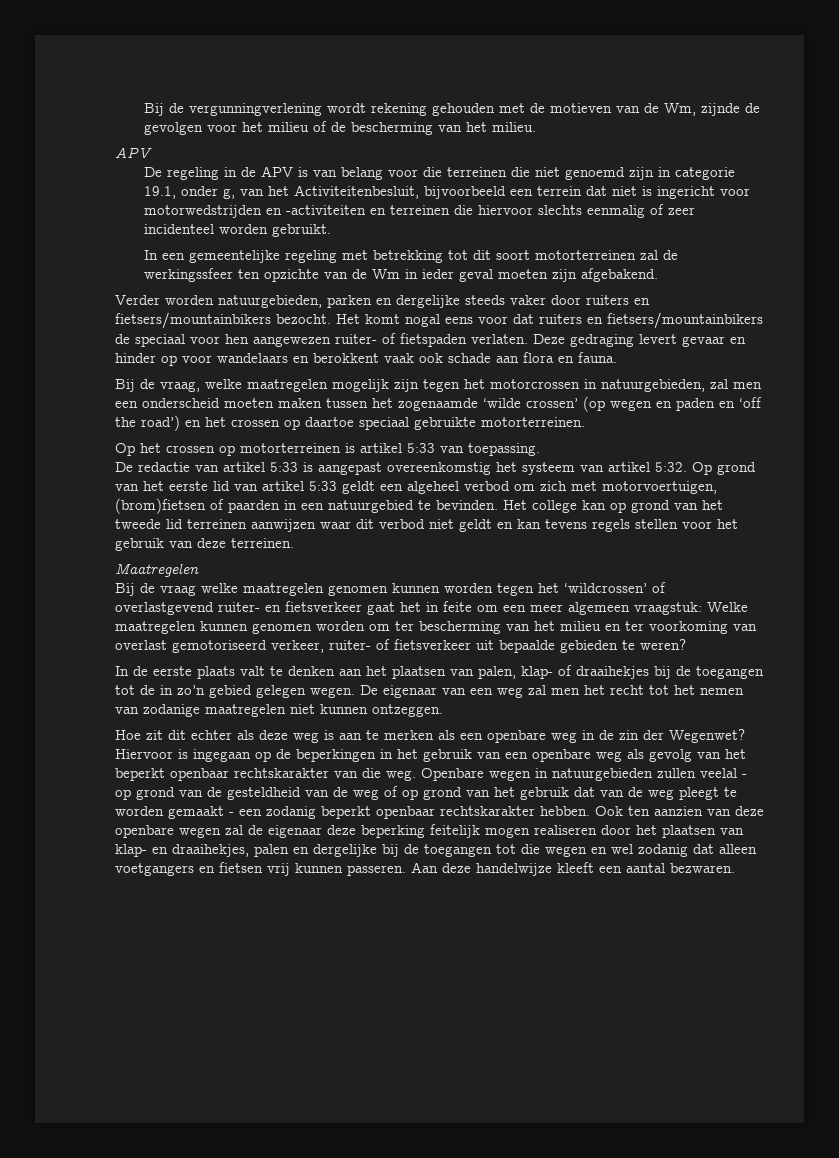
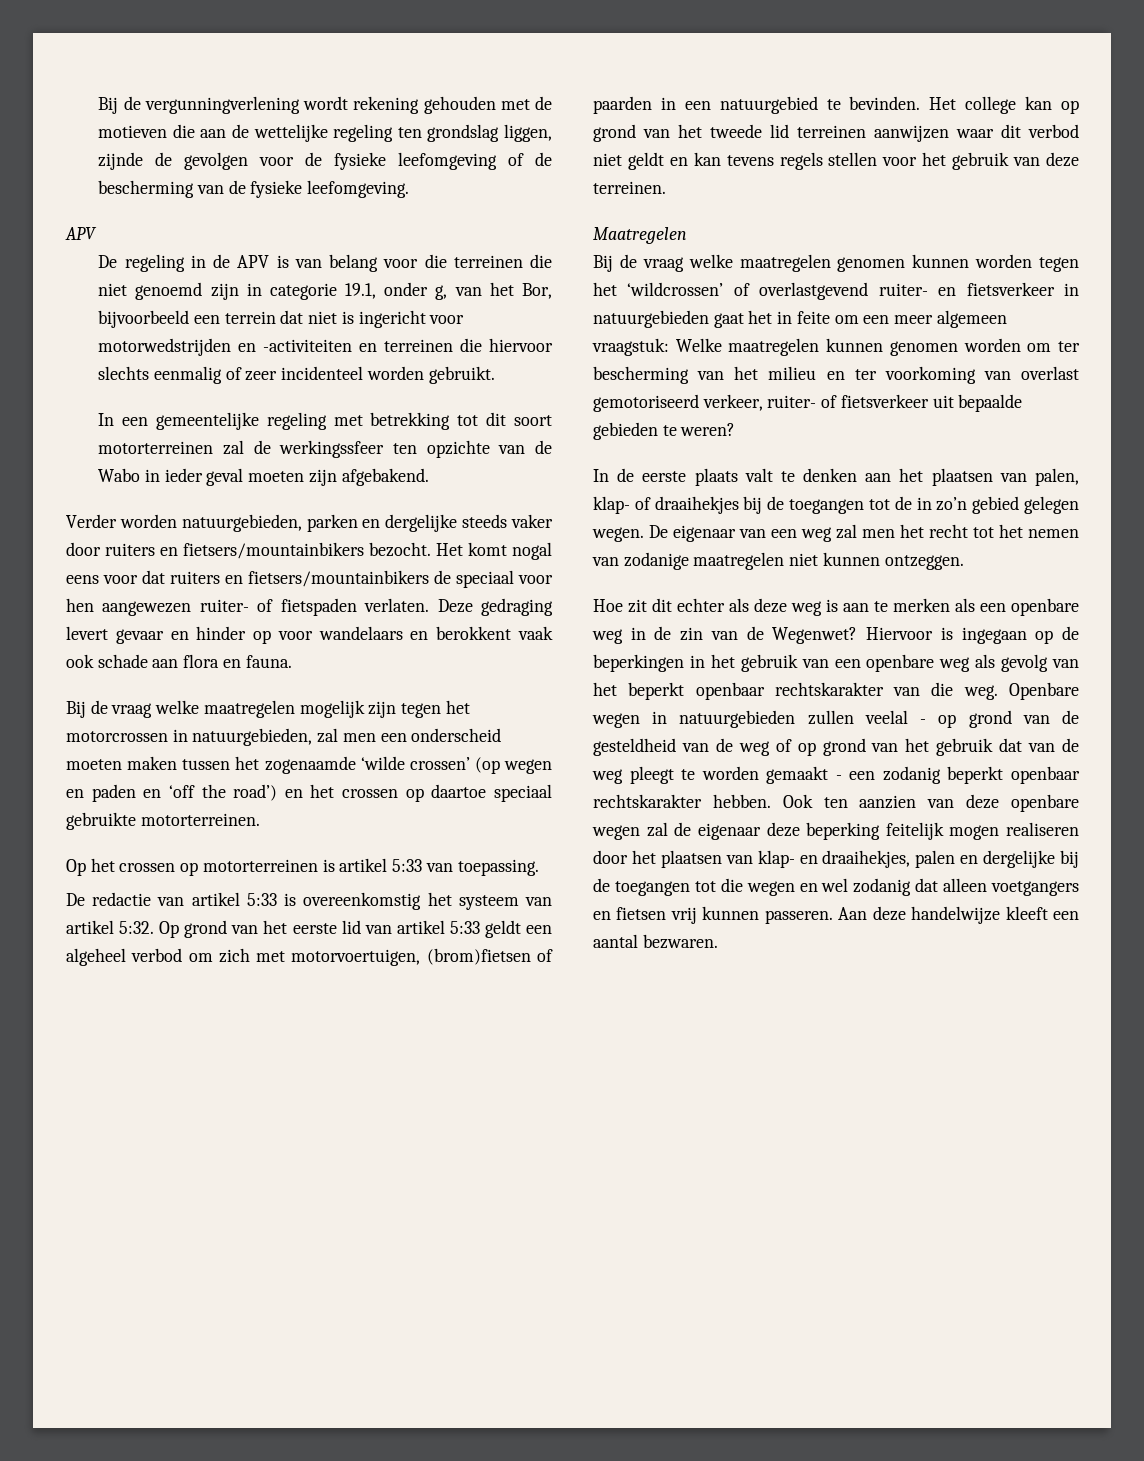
- Bij de vergunningverlening wordt rekening gehouden met de motieven van de Wm, zijnde de gevolgen voor het milieu of de bescherming van het milieu.
+ Bij de vergunningverlening wordt rekening gehouden met de motieven die aan de wettelijke regeling ten grondslag liggen, zijnde de gevolgen voor de fysieke leefomgeving of de bescherming van de fysieke leefomgeving.
- De regeling in de APV is van belang voor die terreinen die niet genoemd zijn in categorie 19.1, onder g, van het Activiteitenbesluit, bijvoorbeeld een terrein dat niet is ingericht voor motorwedstrijden en -activiteiten en terreinen die hiervoor slechts eenmalig of zeer incidenteel worden gebruikt.
+ De regeling in de APV is van belang voor die terreinen die niet genoemd zijn in categorie 19.1, onder g, van het Bor, bijvoorbeeld een terrein dat niet is ingericht voor motorwedstrijden en -activiteiten en terreinen die hiervoor slechts eenmalig of zeer incidenteel worden gebruikt.
- In een gemeentelijke regeling met betrekking tot dit soort motorterreinen zal de werkingssfeer ten opzichte van de Wm in ieder geval moeten zijn afgebakend.
+ In een gemeentelijke regeling met betrekking tot dit soort motorterreinen zal de werkingssfeer ten opzichte van de Wabo in ieder geval moeten zijn afgebakend.
- Bij de vraag, welke maatregelen mogelijk zijn tegen het motorcrossen in natuurgebieden, zal men een onderscheid moeten maken tussen het zogenaamde ‘wilde crossen’ (op wegen en paden en ‘off the road’) en het crossen op daartoe speciaal gebruikte motorterreinen.
+ Bij de vraag welke maatregelen mogelijk zijn tegen het motorcrossen in natuurgebieden, zal men een onderscheid moeten maken tussen het zogenaamde ‘wilde crossen’ (op wegen en paden en ‘off the road’) en het crossen op daartoe speciaal gebruikte motorterreinen.
- De redactie van artikel 5:33 is aangepast overeenkomstig het systeem van artikel 5:32.
+ De redactie van artikel 5:33 is overeenkomstig het systeem van artikel 5:32.
- Bij de vraag welke maatregelen genomen kunnen worden tegen het ‘wildcrossen’ of overlastgevend ruiter- en fietsverkeer gaat het in feite om een meer algemeen vraagstuk: Welke maatregelen kunnen genomen worden om ter bescherming van het milieu en ter voorkoming van overlast gemotoriseerd verkeer, ruiter- of fietsverkeer uit bepaalde gebieden te weren?
+ Bij de vraag welke maatregelen genomen kunnen worden tegen het ‘wildcrossen’ of overlastgevend ruiter- en fietsverkeer in natuurgebieden gaat het in feite om een meer algemeen vraagstuk: Welke maatregelen kunnen genomen worden om ter bescherming van het milieu en ter voorkoming van overlast gemotoriseerd verkeer, ruiter- of fietsverkeer uit bepaalde gebieden te weren?
- Hoe zit dit echter als deze weg is aan te merken als een openbare weg in de zin der Wegenwet?
+ Hoe zit dit echter als deze weg is aan te merken als een openbare weg in de zin van de Wegenwet?

